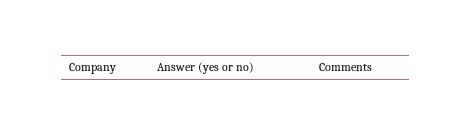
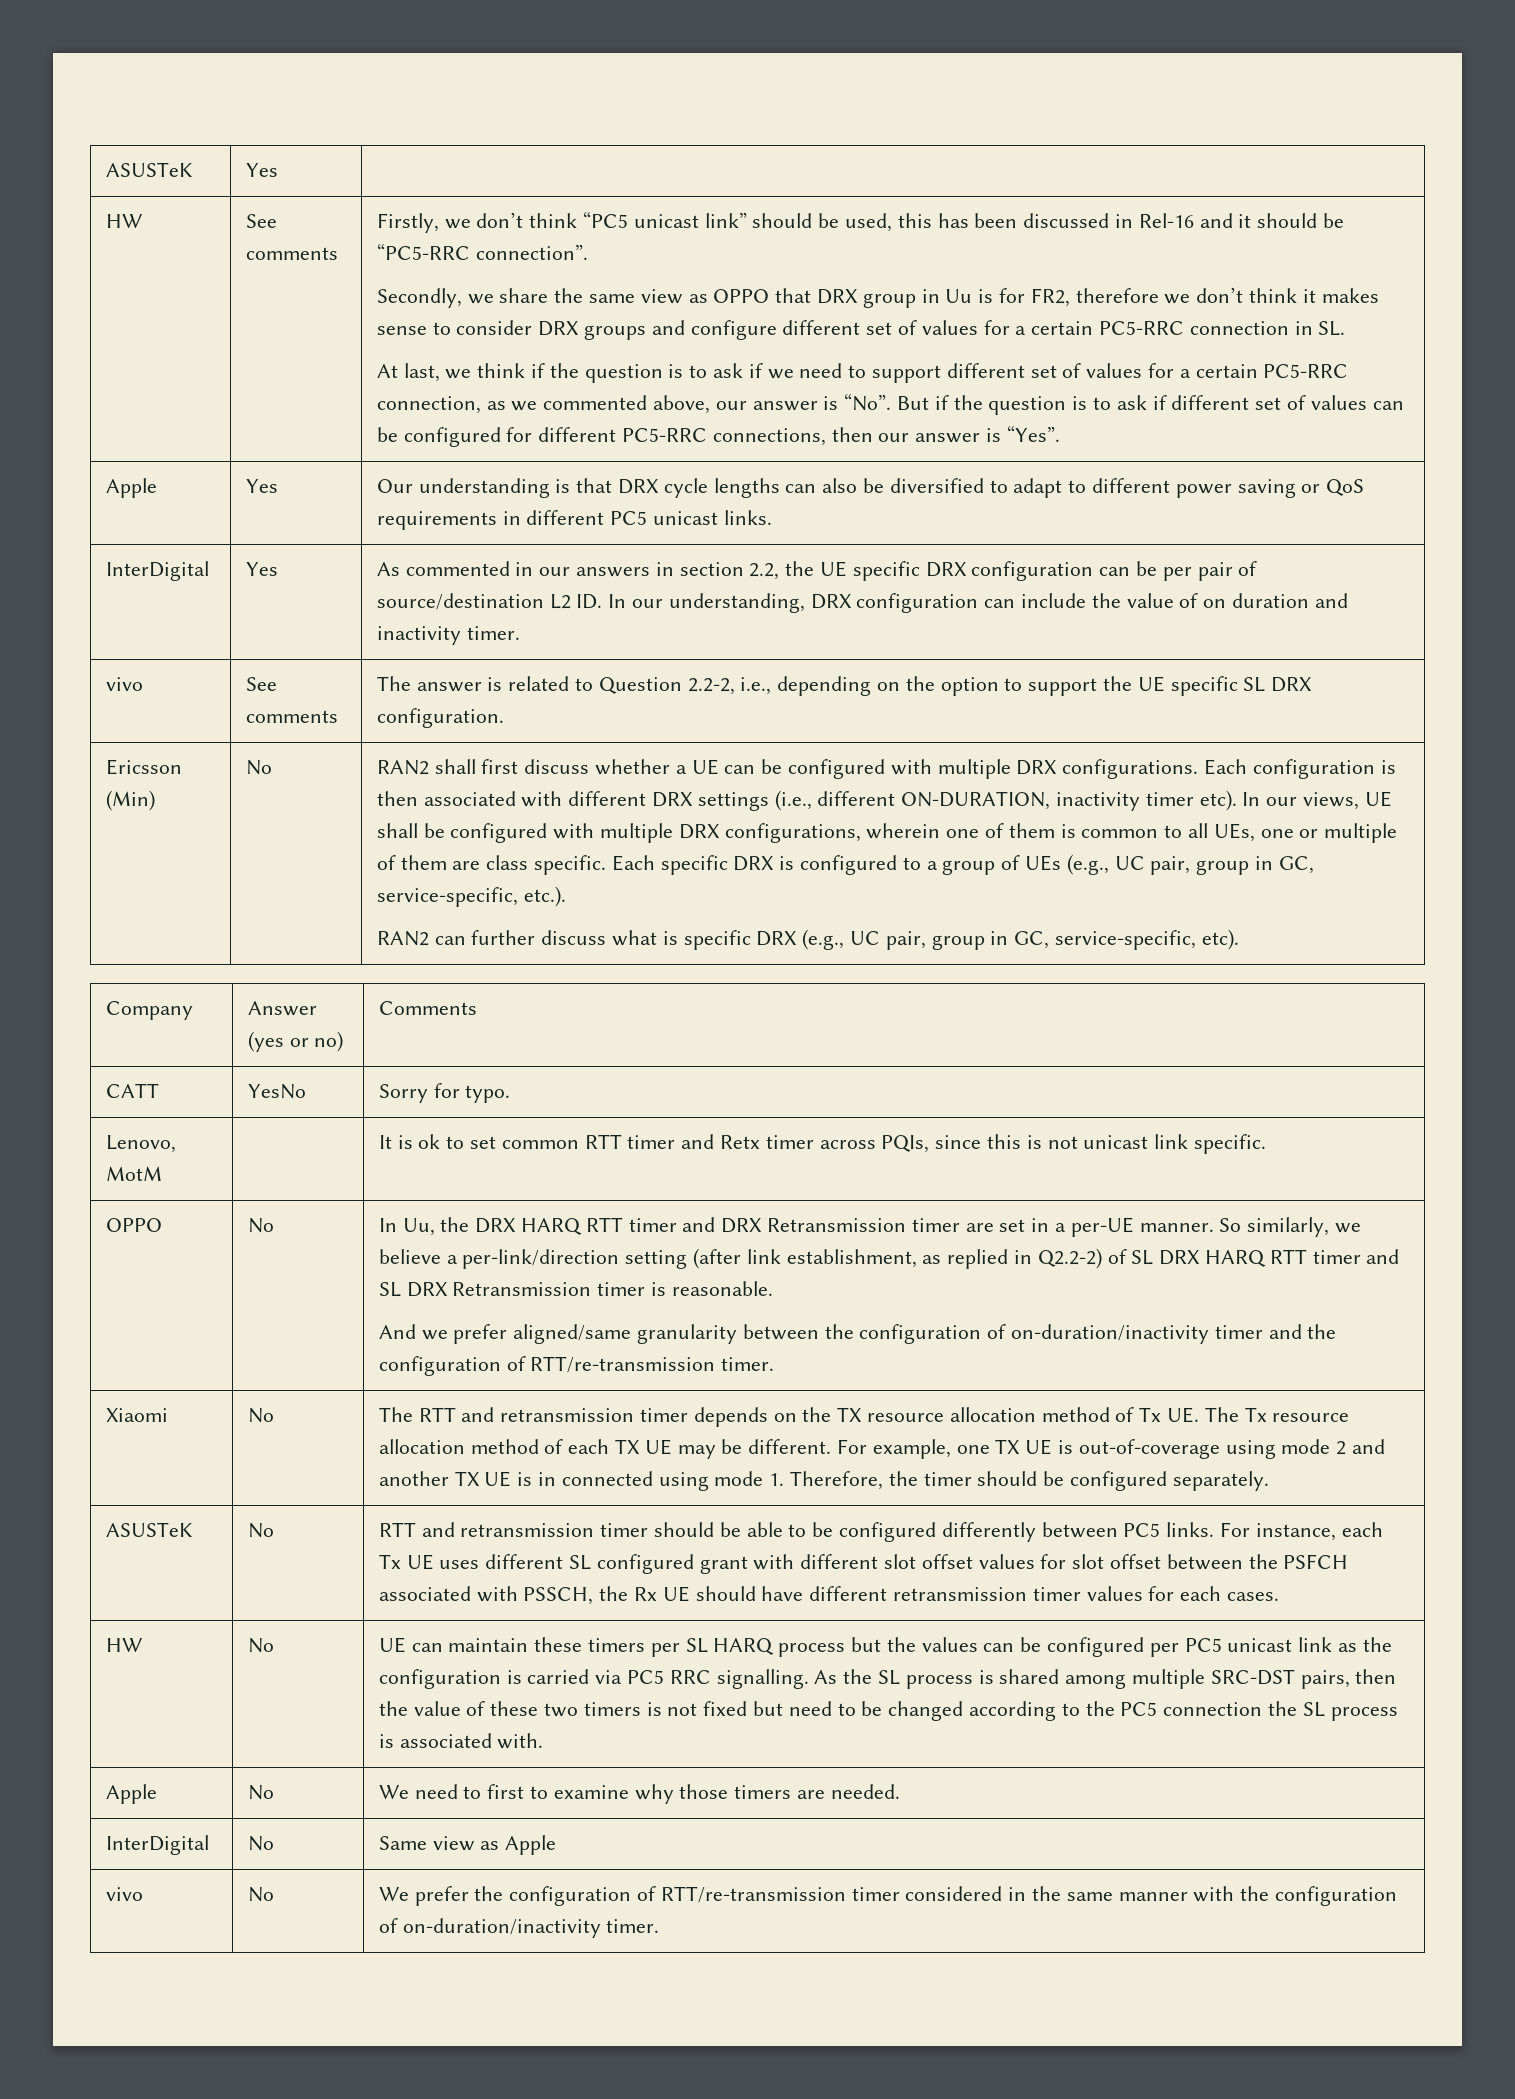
+ ASUSTeK | Yes |
+ HW | See comments | Firstly, we don’t think “PC5 unicast link” should be used, this has been discussed in Rel-16 and it should be “PC5-RRC connection”.
+ Secondly, we share the same view as OPPO that DRX group in Uu is for FR2, therefore we don’t think it makes sense to consider DRX groups and configure different set of values for a certain PC5-RRC connection in SL.
+ At last, we think if the question is to ask if we need to support different set of values for a certain PC5-RRC connection, as we commented above, our answer is “No”. But if the question is to ask if different set of values can be configured for different PC5-RRC connections, then our answer is “Yes”.
+ Apple | Yes | Our understanding is that DRX cycle lengths can also be diversified to adapt to different power saving or QoS requirements in different PC5 unicast links.
+ InterDigital | Yes | As commented in our answers in section 2.2, the UE specific DRX configuration can be per pair of source/destination L2 ID. In our understanding, DRX configuration can include the value of on duration and inactivity timer.
+ vivo | See comments | The answer is related to Question 2.2-2, i.e., depending on the option to support the UE specific SL DRX configuration.
+ Ericsson (Min) | No | RAN2 shall first discuss whether a UE can be configured with multiple DRX configurations. Each configuration is then associated with different DRX settings (i.e., different ON-DURATION, inactivity timer etc). In our views, UE shall be configured with multiple DRX configurations, wherein one of them is common to all UEs, one or multiple of them are class specific. Each specific DRX is configured to a group of UEs (e.g., UC pair, group in GC, service-specific, etc.).
+ RAN2 can further discuss what is specific DRX (e.g., UC pair, group in GC, service-specific, etc).
+ CATT | YesNo | Sorry for typo.
+ Lenovo, MotM | | It is ok to set common RTT timer and Retx timer across PQIs, since this is not unicast link specific.
+ OPPO | No | In Uu, the DRX HARQ RTT timer and DRX Retransmission timer are set in a per-UE manner. So similarly, we believe a per-link/direction setting (after link establishment, as replied in Q2.2-2) of SL DRX HARQ RTT timer and SL DRX Retransmission timer is reasonable.
+ And we prefer aligned/same granularity between the configuration of on-duration/inactivity timer and the configuration of RTT/re-transmission timer.
+ Xiaomi | No | The RTT and retransmission timer depends on the TX resource allocation method of Tx UE. The Tx resource allocation method of each TX UE may be different. For example, one TX UE is out-of-coverage using mode 2 and another TX UE is in connected using mode 1. Therefore, the timer should be configured separately.
+ ASUSTeK | No | RTT and retransmission timer should be able to be configured differently between PC5 links. For instance, each Tx UE uses different SL configured grant with different slot offset values for slot offset between the PSFCH associated with PSSCH, the Rx UE should have different retransmission timer values for each cases.
+ HW | No | UE can maintain these timers per SL HARQ process but the values can be configured per PC5 unicast link as the configuration is carried via PC5 RRC signalling. As the SL process is shared among multiple SRC-DST pairs, then the value of these two timers is not fixed but need to be changed according to the PC5 connection the SL process is associated with.
+ Apple | No | We need to first to examine why those timers are needed.
+ InterDigital | No | Same view as Apple
+ vivo | No | We prefer the configuration of RTT/re-transmission timer considered in the same manner with the configuration of on-duration/inactivity timer.

